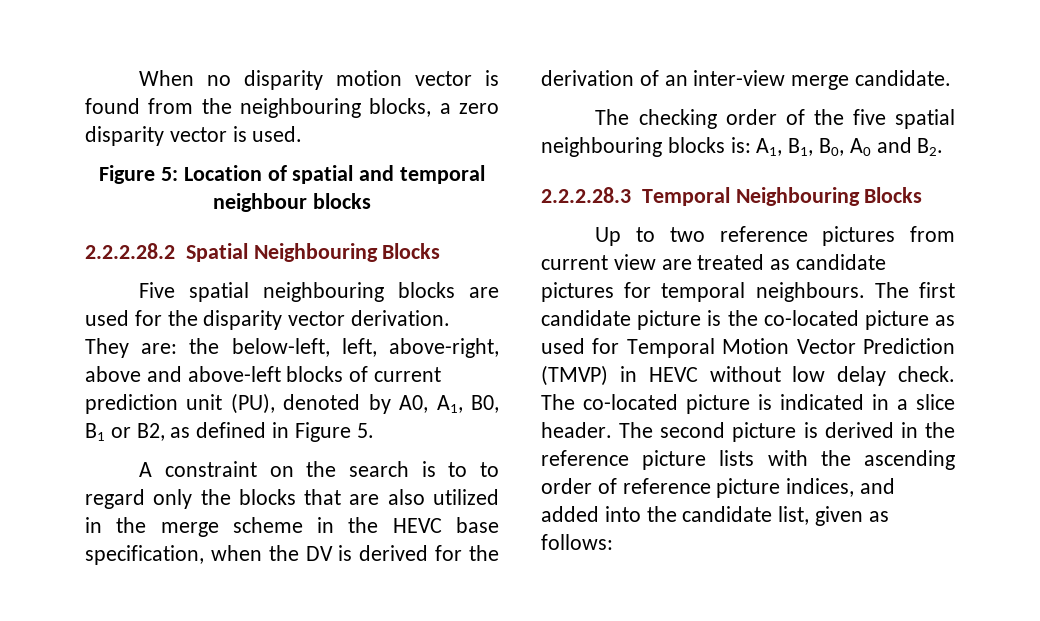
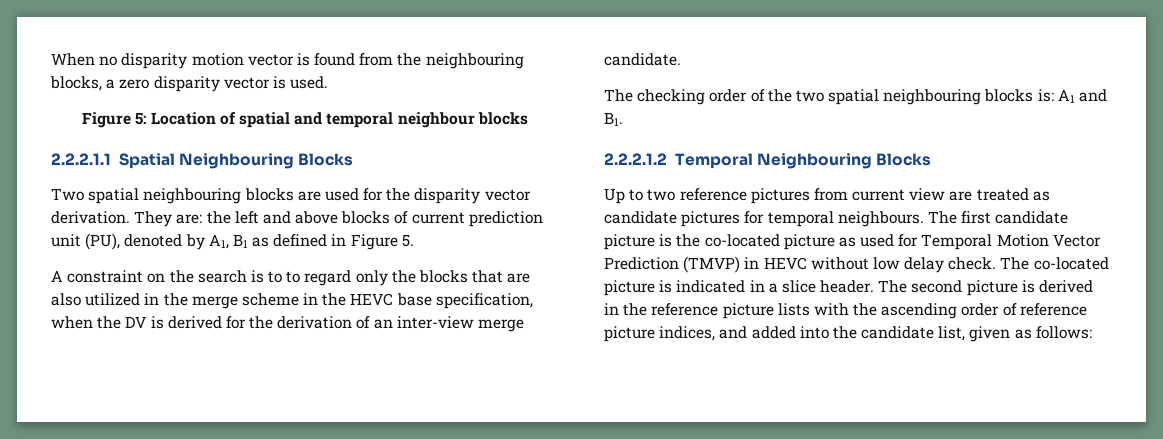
- 2.2.2.28.2 Spatial Neighbouring Blocks
+ 2.2.2.1.1 Spatial Neighbouring Blocks
- Five spatial neighbouring blocks are used for the disparity vector derivation.
+ Two spatial neighbouring blocks are used for the disparity vector derivation.
- They are: the below-left, left, above-right, above and above-left blocks of current prediction unit (PU), denoted by A0, A1, B0, B1 or B2, as defined in Figure 5.
+ They are: the left and above blocks of current prediction unit (PU), denoted by A1, B1 as defined in Figure 5.
- The checking order of the five spatial neighbouring blocks is: A1, B1, B0, A0 and B2.
- 2.2.2.28.3 Temporal Neighbouring Blocks
+ The checking order of the two spatial neighbouring blocks is: A1 and B1.
+ 2.2.2.1.2 Temporal Neighbouring Blocks

